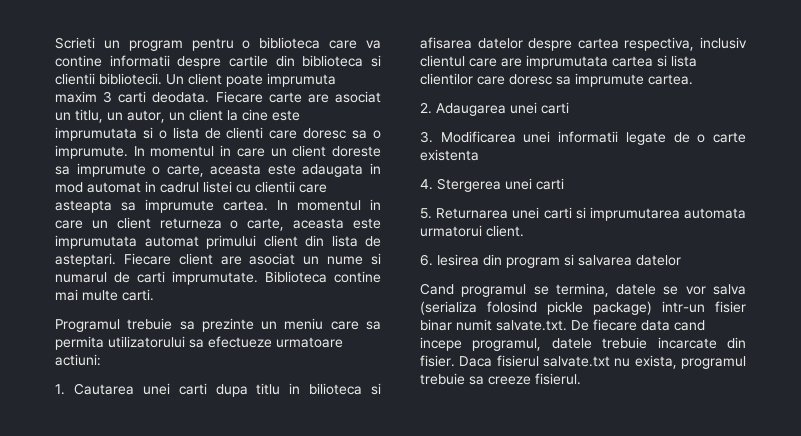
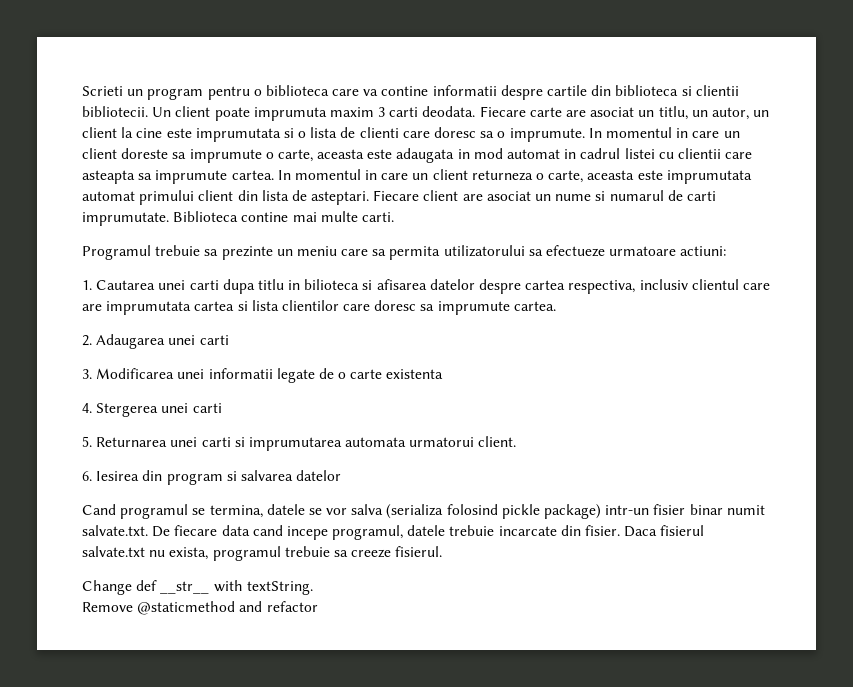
+ Change def __str__ with textString.
+ Remove @staticmethod and refactor

